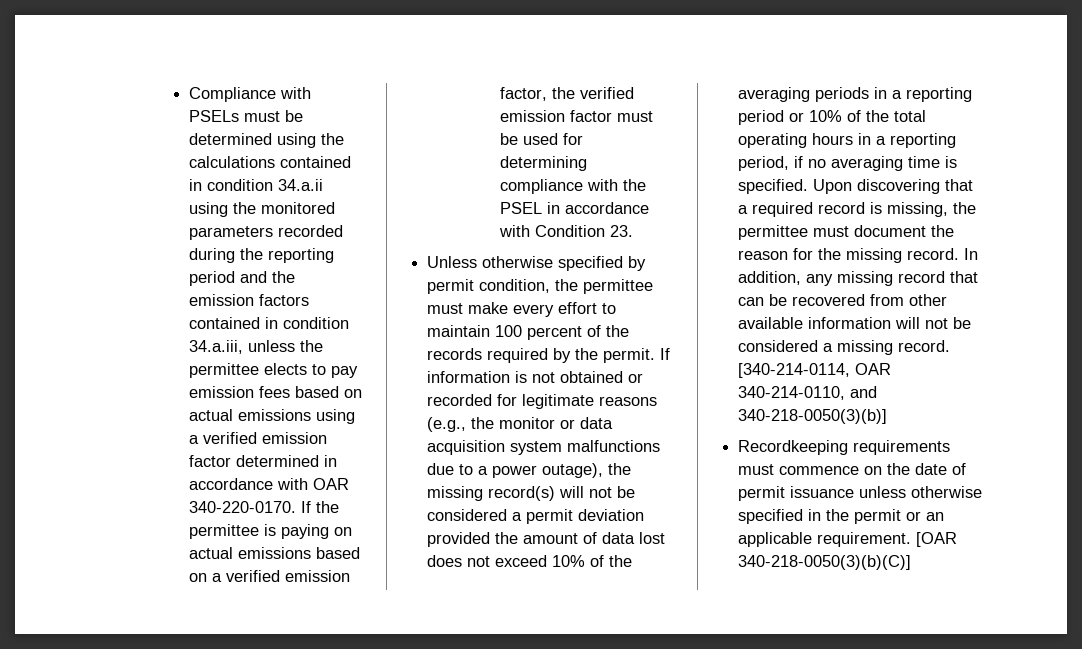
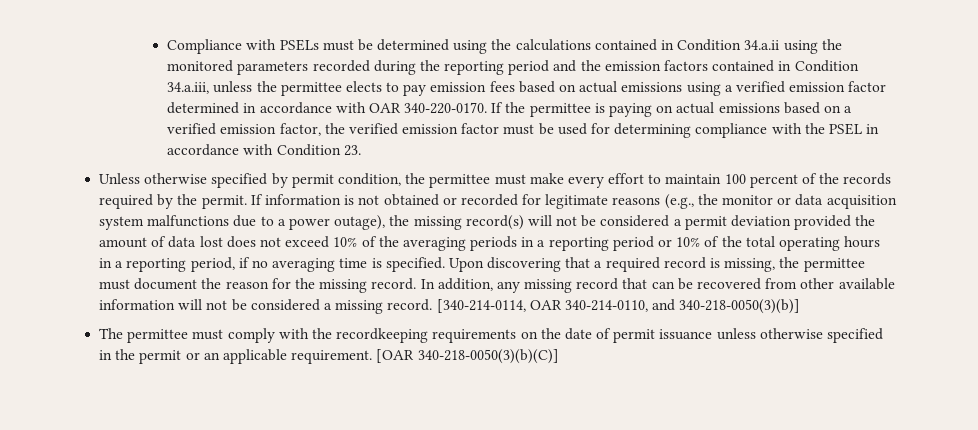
- Compliance with PSELs must be determined using the calculations contained in condition 34.a.ii using the monitored parameters recorded during the reporting period and the emission factors contained in condition 34.a.iii, unless the permittee elects to pay emission fees based on actual emissions using a verified emission factor determined in accordance with OAR 340-220-0170.
+ Compliance with PSELs must be determined using the calculations contained in Condition 34.a.ii using the monitored parameters recorded during the reporting period and the emission factors contained in Condition 34.a.iii, unless the permittee elects to pay emission fees based on actual emissions using a verified emission factor determined in accordance with OAR 340-220-0170.
- Recordkeeping requirements must commence on the date of permit issuance unless otherwise specified in the permit or an applicable requirement.
+ The permittee must comply with the recordkeeping requirements on the date of permit issuance unless otherwise specified in the permit or an applicable requirement.

